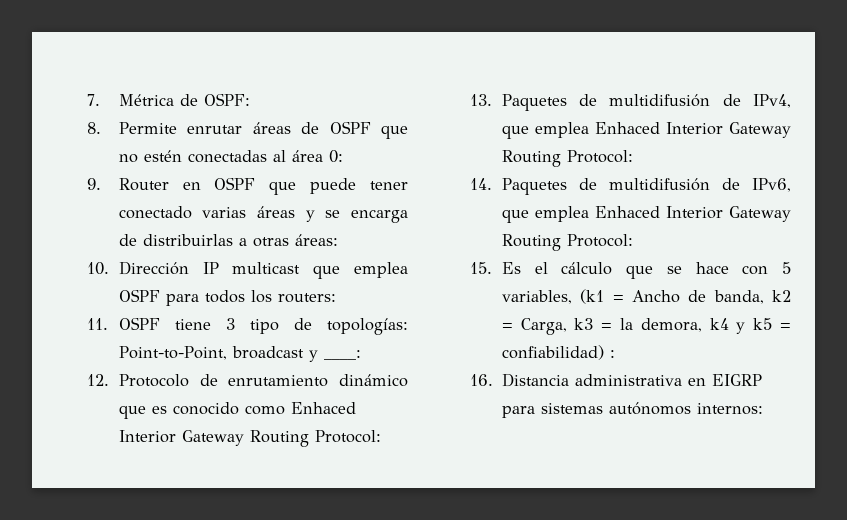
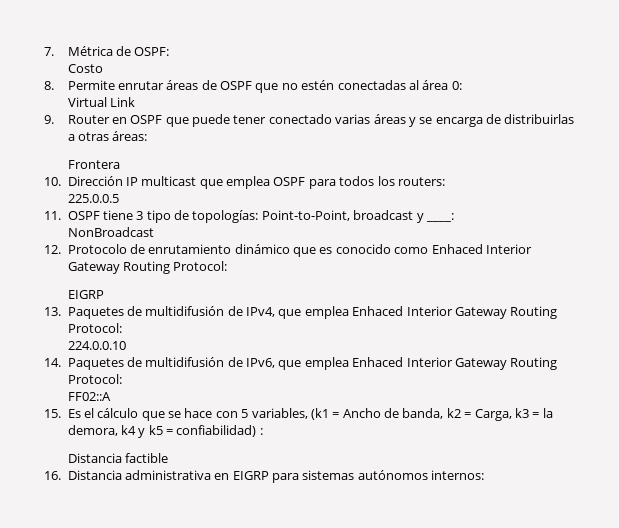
+ Costo
+ Virtual Link
+ Frontera
+ 225.0.0.5
+ NonBroadcast
  12. Protocolo de enrutamiento dinámico que es conocido como Enhaced Interior Gateway Routing Protocol:
+ EIGRP
+ 224.0.0.10
+ FF02::A
+ Distancia factible

